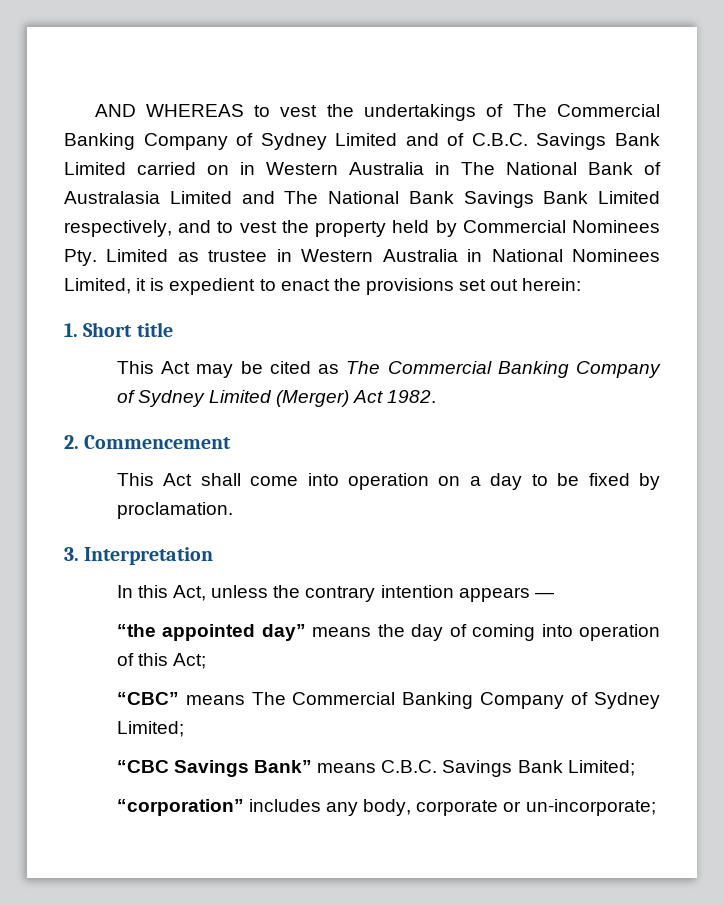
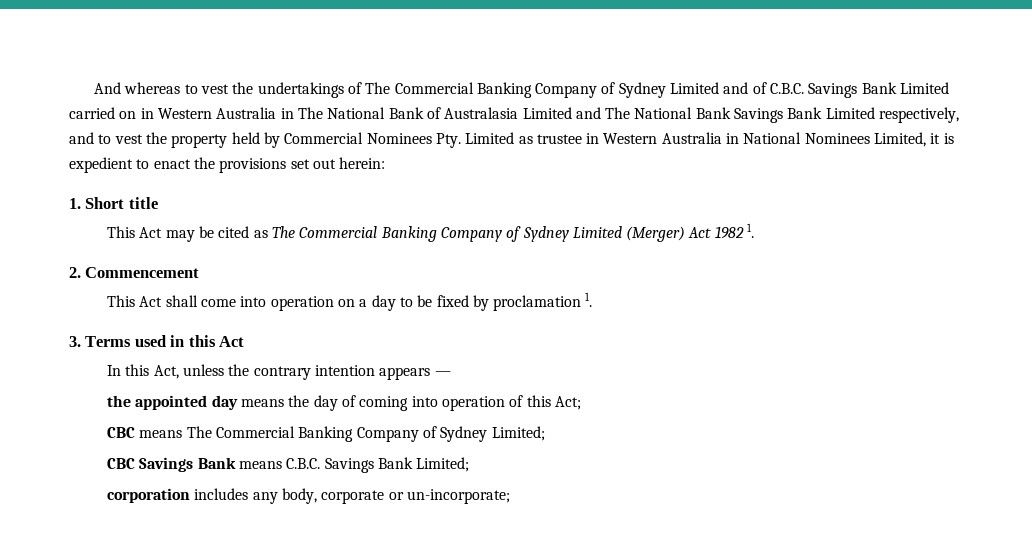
- AND WHEREAS to vest the undertakings of The Commercial Banking Company of Sydney Limited and of C.B.C. Savings Bank Limited carried on in Western Australia in The National Bank of Australasia Limited and The National Bank Savings Bank Limited respectively, and to vest the property held by Commercial Nominees Pty. Limited as trustee in Western Australia in National Nominees Limited, it is expedient to enact the provisions set out herein:
+ And whereas to vest the undertakings of The Commercial Banking Company of Sydney Limited and of C.B.C. Savings Bank Limited carried on in Western Australia in The National Bank of Australasia Limited and The National Bank Savings Bank Limited respectively, and to vest the property held by Commercial Nominees Pty. Limited as trustee in Western Australia in National Nominees Limited, it is expedient to enact the provisions set out herein:
- This Act may be cited as The Commercial Banking Company of Sydney Limited (Merger) Act 1982.
+ This Act may be cited as The Commercial Banking Company of Sydney Limited (Merger) Act 1982 1.
- This Act shall come into operation on a day to be fixed by proclamation.
+ This Act shall come into operation on a day to be fixed by proclamation 1.
- 3. Interpretation
+ 3. Terms used in this Act
- “the appointed day” means the day of coming into operation of this Act;
+ the appointed day means the day of coming into operation of this Act;
- “CBC” means The Commercial Banking Company of Sydney Limited;
+ CBC means The Commercial Banking Company of Sydney Limited;
- “CBC Savings Bank” means C.B.C. Savings Bank Limited;
+ CBC Savings Bank means C.B.C. Savings Bank Limited;
- “corporation” includes any body, corporate or un-incorporate;
+ corporation includes any body, corporate or un-incorporate;

